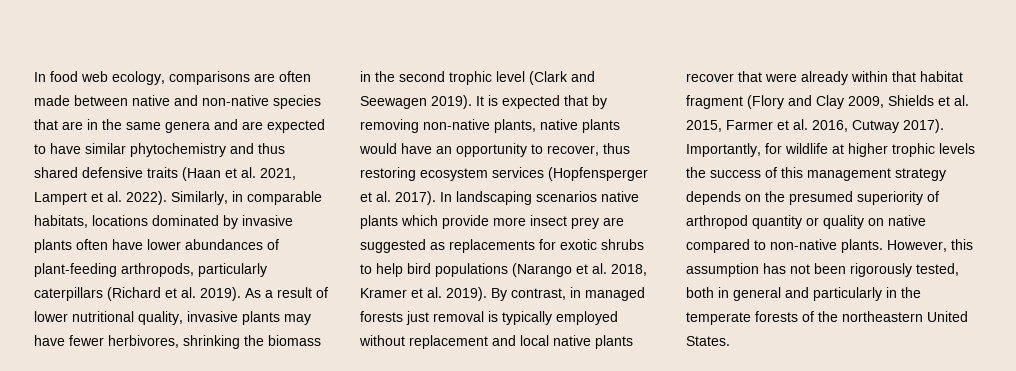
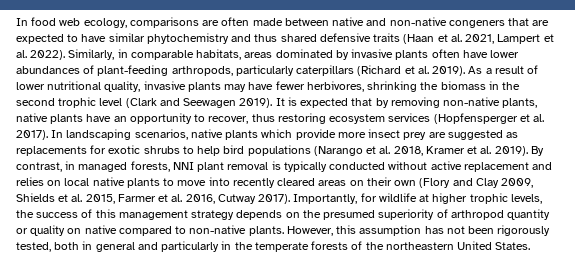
- In food web ecology, comparisons are often made between native and non-native species that are in the same genera and are expected to have similar phytochemistry and thus shared defensive traits (Haan et al. 2021, Lampert et al. 2022).
+ In food web ecology, comparisons are often made between native and non-native congeners that are expected to have similar phytochemistry and thus shared defensive traits (Haan et al. 2021, Lampert et al. 2022).
- Similarly, in comparable habitats, locations dominated by invasive plants often have lower abundances of plant-feeding arthropods, particularly caterpillars (Richard et al. 2019).
+ Similarly, in comparable habitats, areas dominated by invasive plants often have lower abundances of plant-feeding arthropods, particularly caterpillars (Richard et al. 2019).
- It is expected that by removing non-native plants, native plants would have an opportunity to recover, thus restoring ecosystem services (Hopfensperger et al. 2017).
+ It is expected that by removing non-native plants, native plants have an opportunity to recover, thus restoring ecosystem services (Hopfensperger et al. 2017).
- In landscaping scenarios native plants which provide more insect prey are suggested as replacements for exotic shrubs to help bird populations (Narango et al. 2018, Kramer et al. 2019).
+ In landscaping scenarios, native plants which provide more insect prey are suggested as replacements for exotic shrubs to help bird populations (Narango et al. 2018, Kramer et al. 2019).
- By contrast, in managed forests just removal is typically employed without replacement and local native plants recover that were already within that habitat fragment (Flory and Clay 2009, Shields et al. 2015, Farmer et al. 2016, Cutway 2017).
+ By contrast, in managed forests, NNI plant removal is typically conducted without active replacement and relies on local native plants to move into recently cleared areas on their own (Flory and Clay 2009, Shields et al. 2015, Farmer et al. 2016, Cutway 2017).
- Importantly, for wildlife at higher trophic levels the success of this management strategy depends on the presumed superiority of arthropod quantity or quality on native compared to non-native plants.
+ Importantly, for wildlife at higher trophic levels, the success of this management strategy depends on the presumed superiority of arthropod quantity or quality on native compared to non-native plants.

